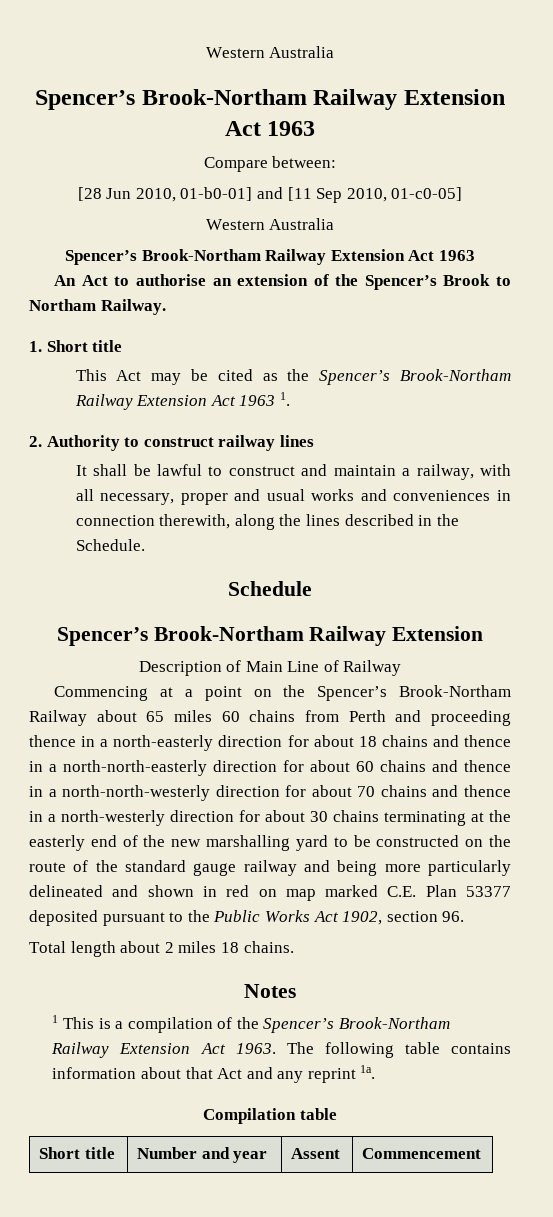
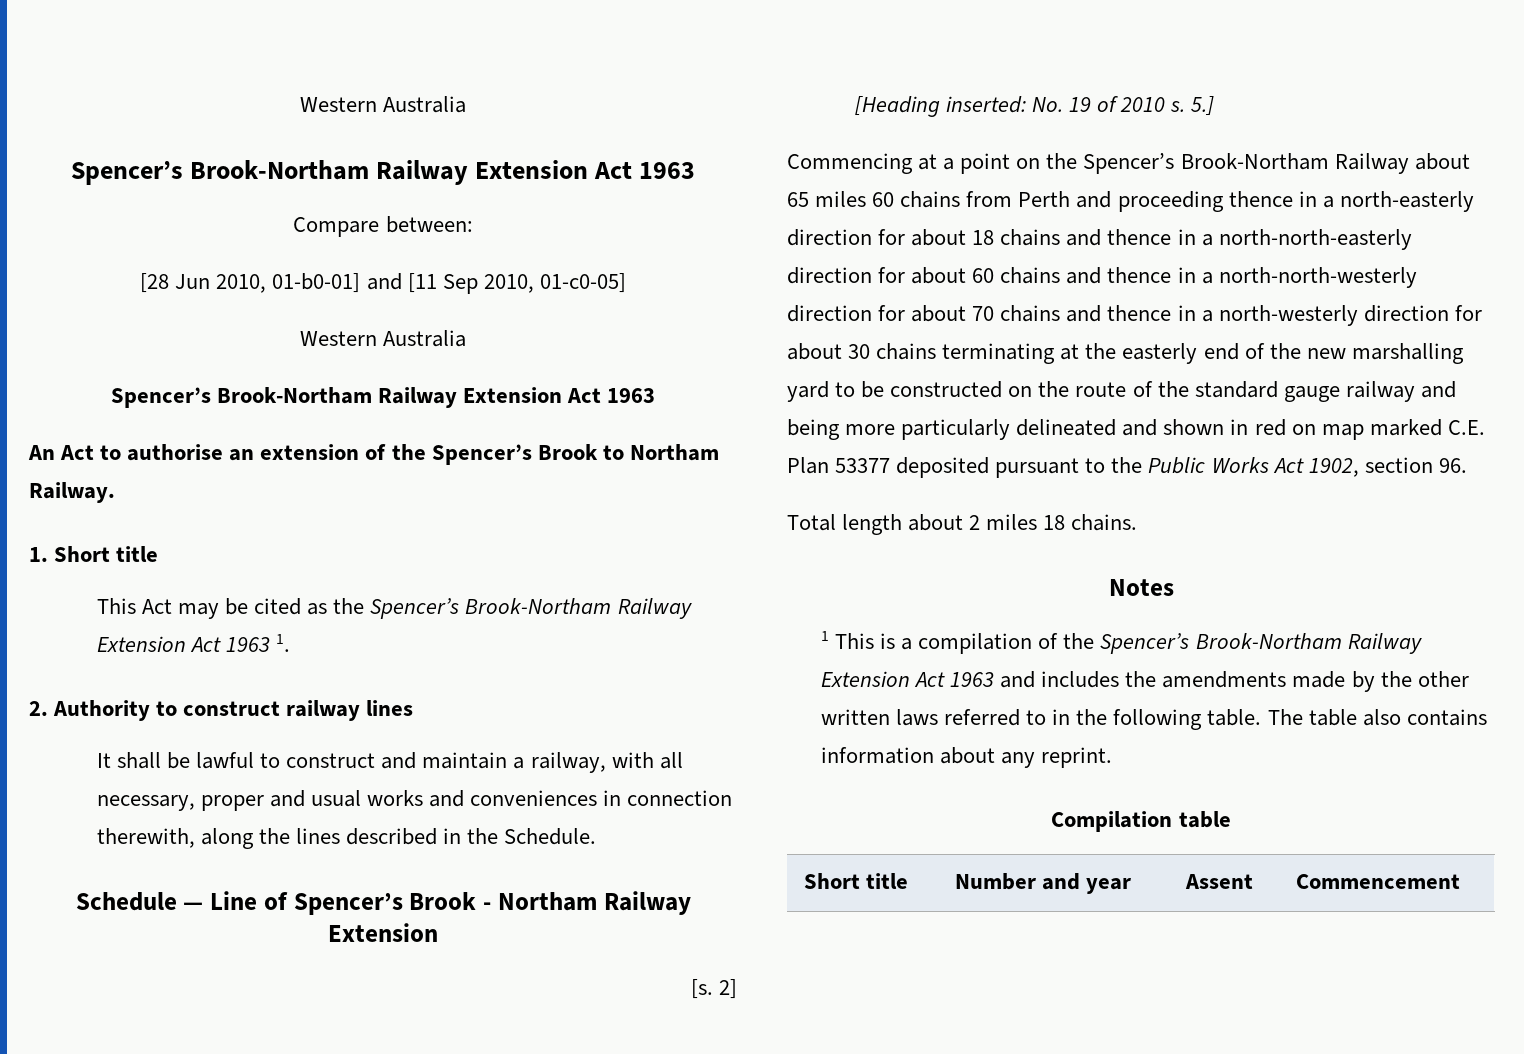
- Schedule
- Spencer’s Brook-Northam Railway Extension
- Description of Main Line of Railway
+ Schedule — Line of Spencer’s Brook - Northam Railway Extension
+ [s. 2]
+ [Heading inserted: No. 19 of 2010 s. 5.]
- 1 This is a compilation of the Spencer’s Brook-Northam Railway Extension Act 1963. The following table contains information about that Act and any reprint 1a.
+ 1 This is a compilation of the Spencer’s Brook-Northam Railway Extension Act 1963 and includes the amendments made by the other written laws referred to in the following table. The table also contains information about any reprint.

